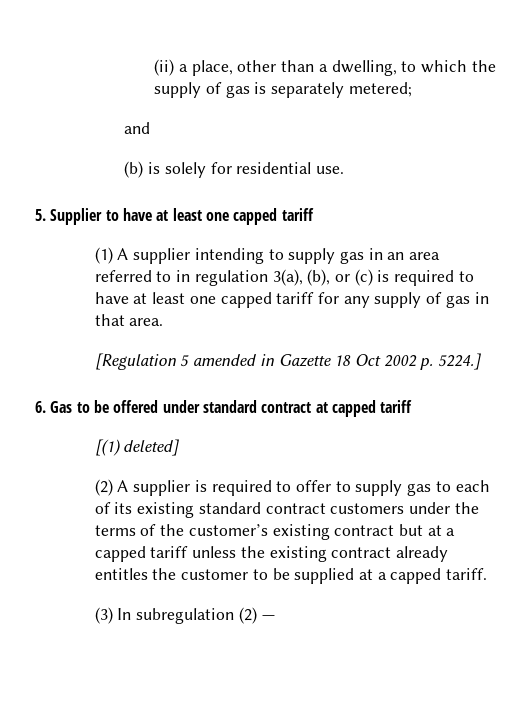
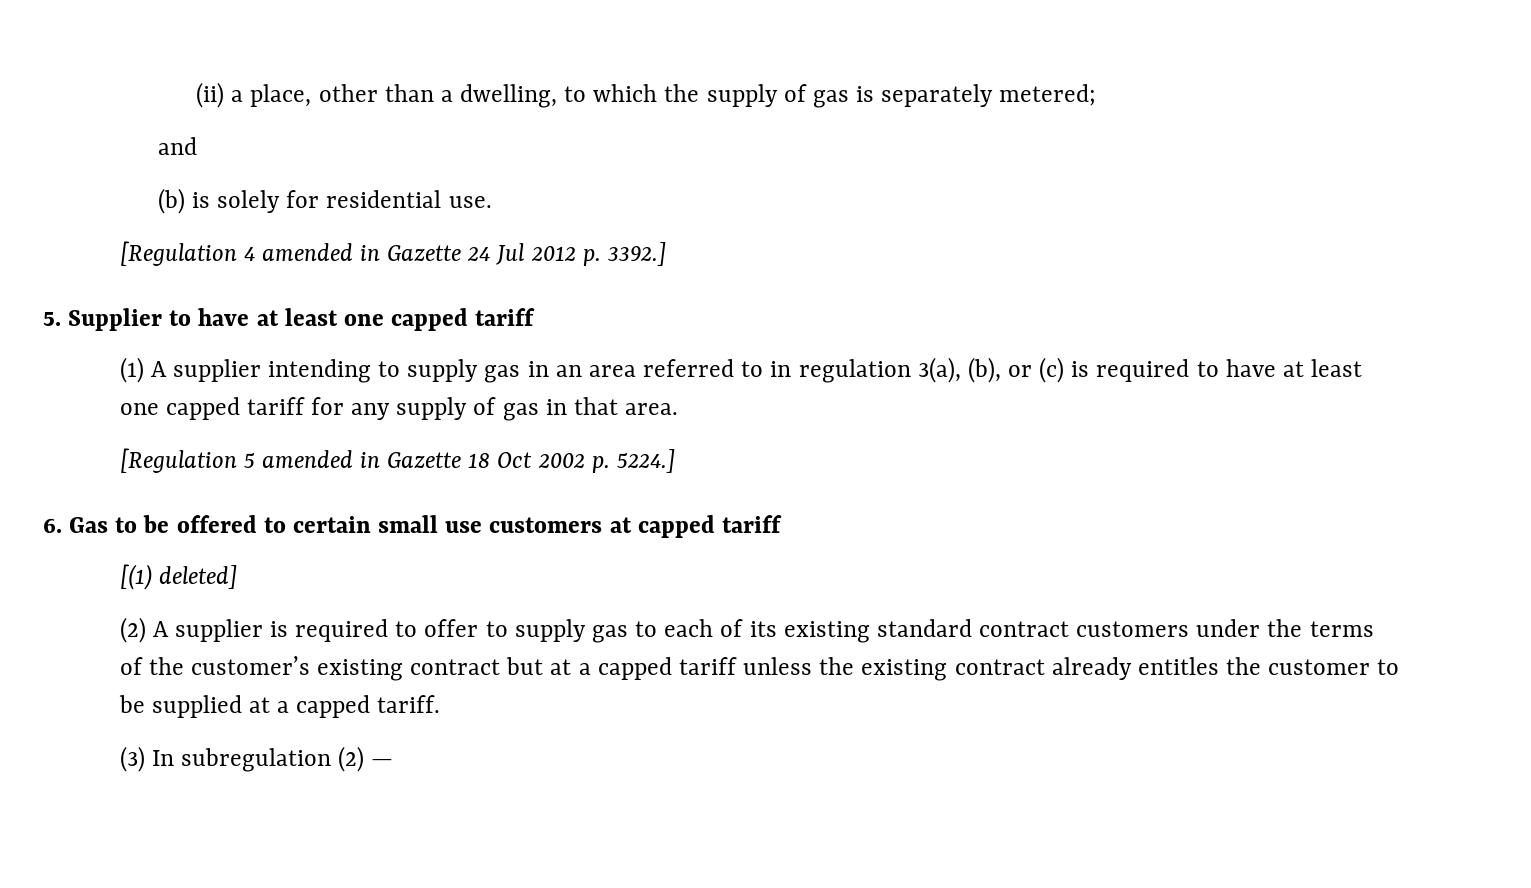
+ [Regulation 4 amended in Gazette 24 Jul 2012 p. 3392.]
- 6. Gas to be offered under standard contract at capped tariff
+ 6. Gas to be offered to certain small use customers at capped tariff

